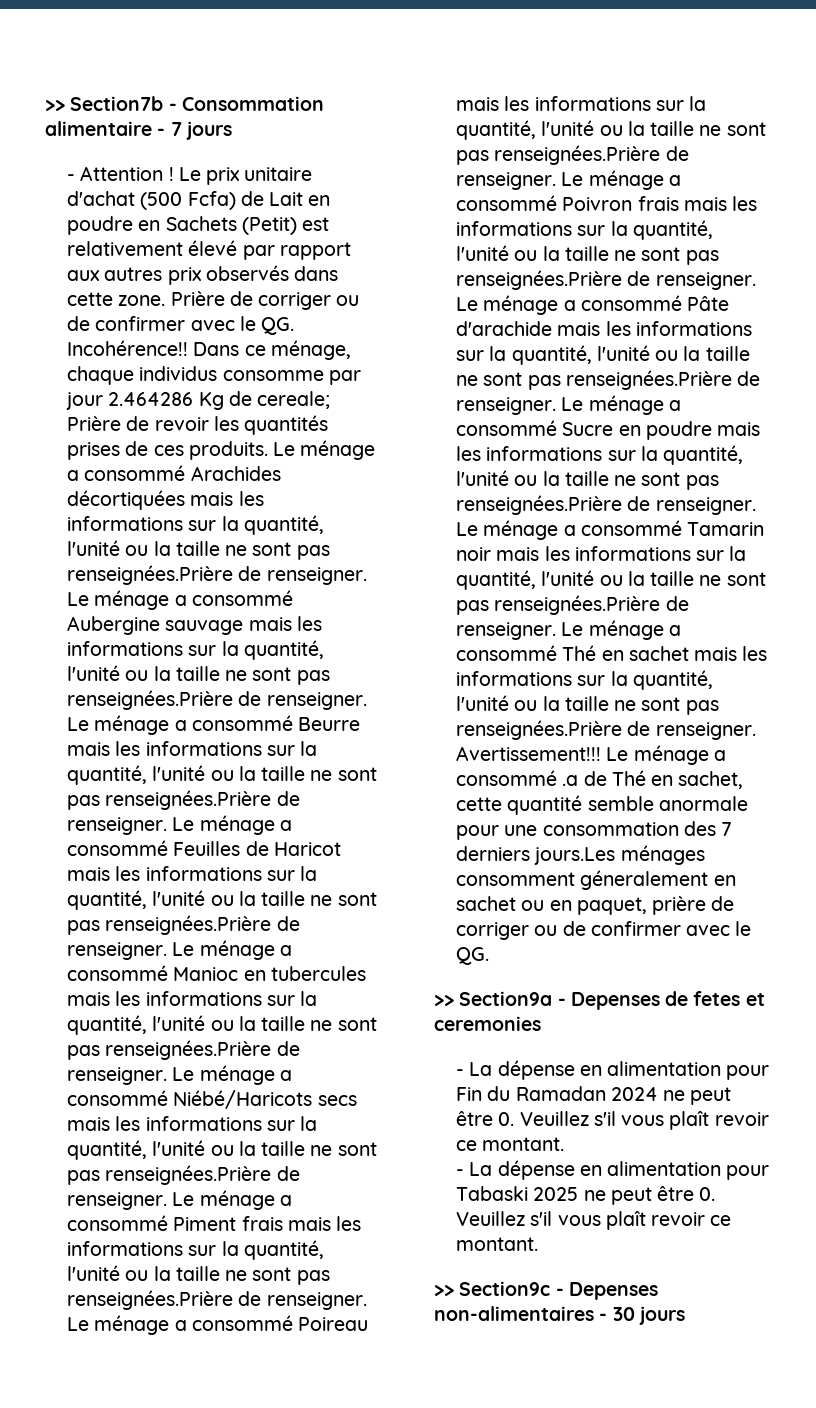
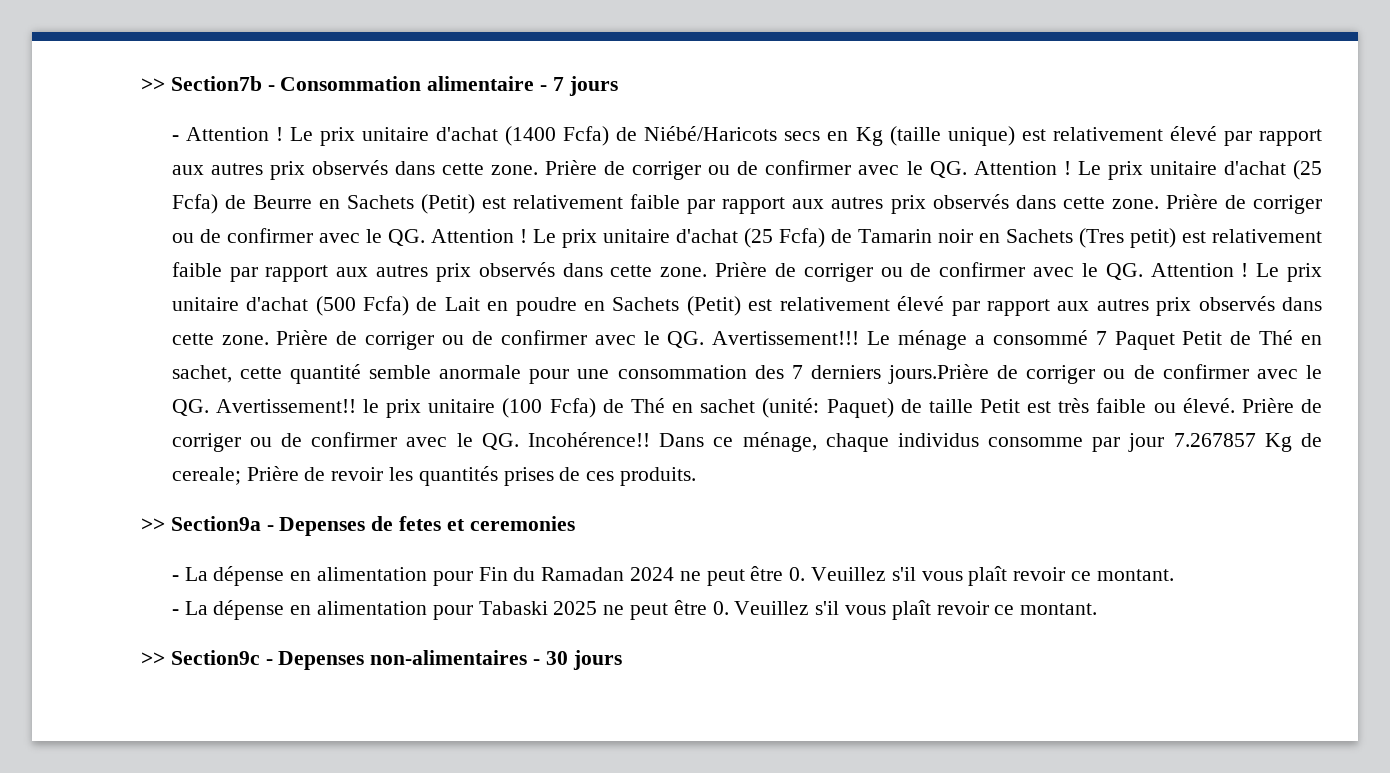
- Le prix unitaire d'achat (500 Fcfa) de Lait en poudre en Sachets (Petit) est relativement élevé par rapport aux autres prix observés dans cette zone.
+ Le prix unitaire d'achat (1400 Fcfa) de Niébé/Haricots secs en Kg (taille unique) est relativement élevé par rapport aux autres prix observés dans cette zone. Prière de corriger ou de confirmer avec le QG. Attention ! Le prix unitaire d'achat (25 Fcfa) de Beurre en Sachets (Petit) est relativement faible par rapport aux autres prix observés dans cette zone. Prière de corriger ou de confirmer avec le QG. Attention ! Le prix unitaire d'achat (25 Fcfa) de Tamarin noir en Sachets (Tres petit) est relativement faible par rapport aux autres prix observés dans cette zone. Prière de corriger ou de confirmer avec le QG. Attention ! Le prix unitaire d'achat (500 Fcfa) de Lait en poudre en Sachets (Petit) est relativement élevé par rapport aux autres prix observés dans cette zone.
- Prière de corriger ou de confirmer avec le QG. Incohérence!! Dans ce ménage, chaque individus consomme par jour 2.464286 Kg de cereale; Prière de revoir les quantités prises de ces produits. Le ménage a consommé Arachides décortiquées mais les informations sur la quantité, l'unité ou la taille ne sont pas renseignées.Prière de renseigner. Le ménage a consommé Aubergine sauvage mais les informations sur la quantité, l'unité ou la taille ne sont pas renseignées.Prière de renseigner. Le ménage a consommé Beurre mais les informations sur la quantité, l'unité ou la taille ne sont pas renseignées.Prière de renseigner. Le ménage a consommé Feuilles de Haricot mais les informations sur la quantité, l'unité ou la taille ne sont pas renseignées.Prière de renseigner. Le ménage a consommé Manioc en tubercules mais les informations sur la quantité, l'unité ou la taille ne sont pas renseignées.Prière de renseigner. Le ménage a consommé Niébé/Haricots secs mais les informations sur la quantité, l'unité ou la taille ne sont pas renseignées.Prière de renseigner. Le ménage a consommé Piment frais mais les informations sur la quantité, l'unité ou la taille ne sont pas renseignées.Prière de renseigner. Le ménage a consommé Poireau mais les informations sur la quantité, l'unité ou la taille ne sont pas renseignées.Prière de renseigner. Le ménage a consommé Poivron frais mais les informations sur la quantité, l'unité ou la taille ne sont pas renseignées.Prière de renseigner. Le ménage a consommé Pâte d'arachide mais les informations sur la quantité, l'unité ou la taille ne sont pas renseignées.Prière de renseigner. Le ménage a consommé Sucre en poudre mais les informations sur la quantité, l'unité ou la taille ne sont pas renseignées.Prière de renseigner. Le ménage a consommé Tamarin noir mais les informations sur la quantité, l'unité ou la taille ne sont pas renseignées.Prière de renseigner. Le ménage a consommé Thé en sachet mais les informations sur la quantité, l'unité ou la taille ne sont pas renseignées.Prière de renseigner. Avertissement!!!
+ Prière de corriger ou de confirmer avec le QG. Avertissement!!!
- Le ménage a consommé .a de Thé en sachet, cette quantité semble anormale pour une consommation des 7 derniers jours.Les ménages consomment géneralement en sachet ou en paquet, prière de corriger ou de confirmer avec le QG.
+ Le ménage a consommé 7 Paquet Petit de Thé en sachet, cette quantité semble anormale pour une consommation des 7 derniers jours.Prière de corriger ou de confirmer avec le QG. Avertissement!! le prix unitaire (100 Fcfa) de Thé en sachet (unité: Paquet) de taille Petit est très faible ou élevé. Prière de corriger ou de confirmer avec le QG. Incohérence!! Dans ce ménage, chaque individus consomme par jour 7.267857 Kg de cereale; Prière de revoir les quantités prises de ces produits.

